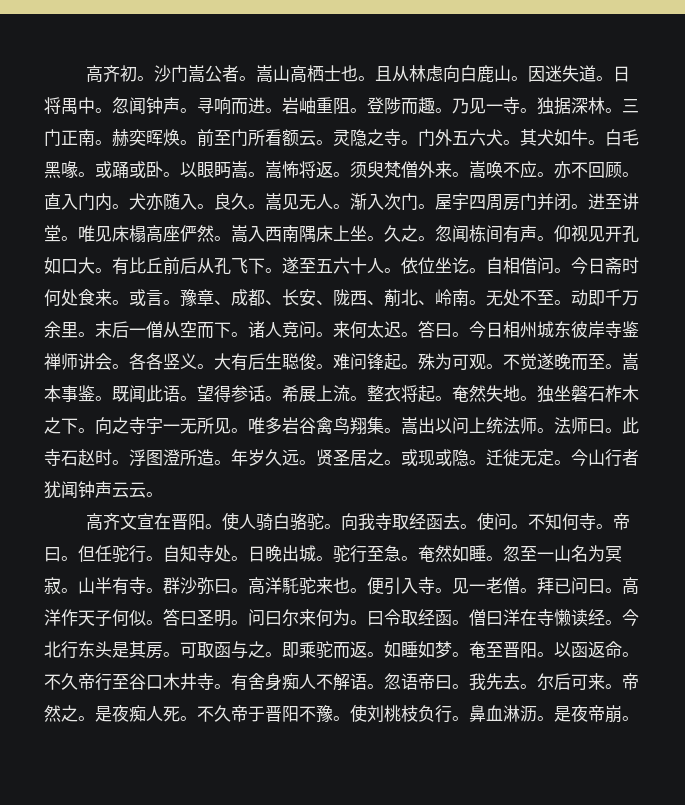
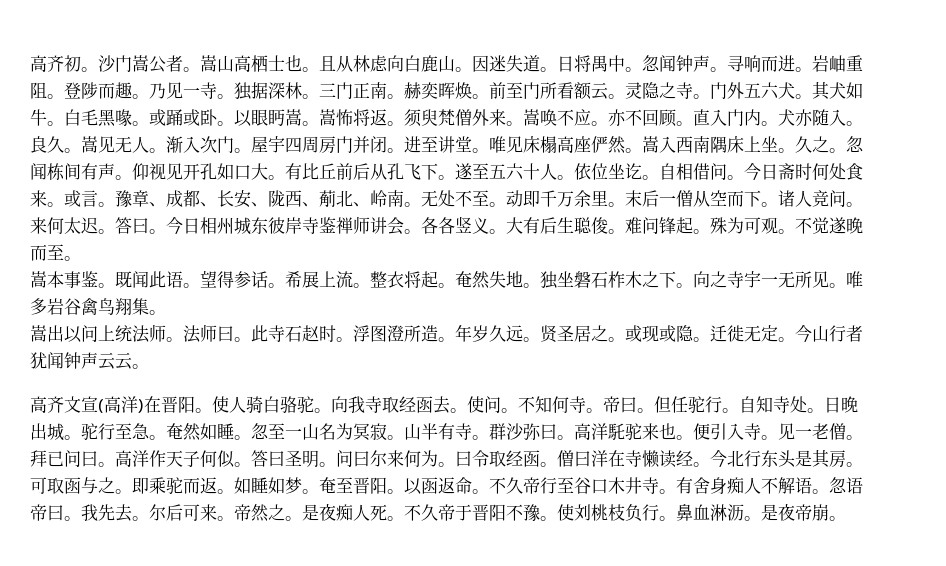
- 不觉遂晚而至。嵩本事鉴。
+ 不觉遂晚而至。
+ 嵩本事鉴。
- 唯多岩谷禽鸟翔集。嵩出以问上统法师。
+ 唯多岩谷禽鸟翔集。
+ 嵩出以问上统法师。
- 高齐文宣在晋阳。
+ 高齐文宣(高洋)在晋阳。

